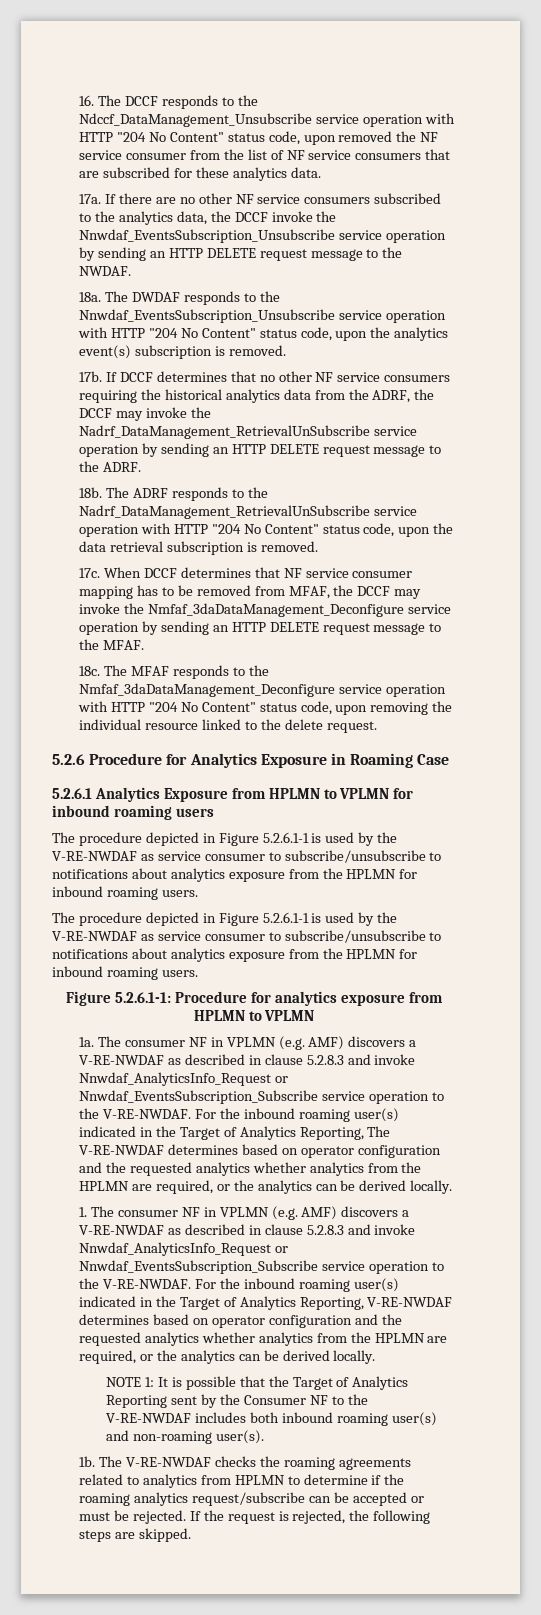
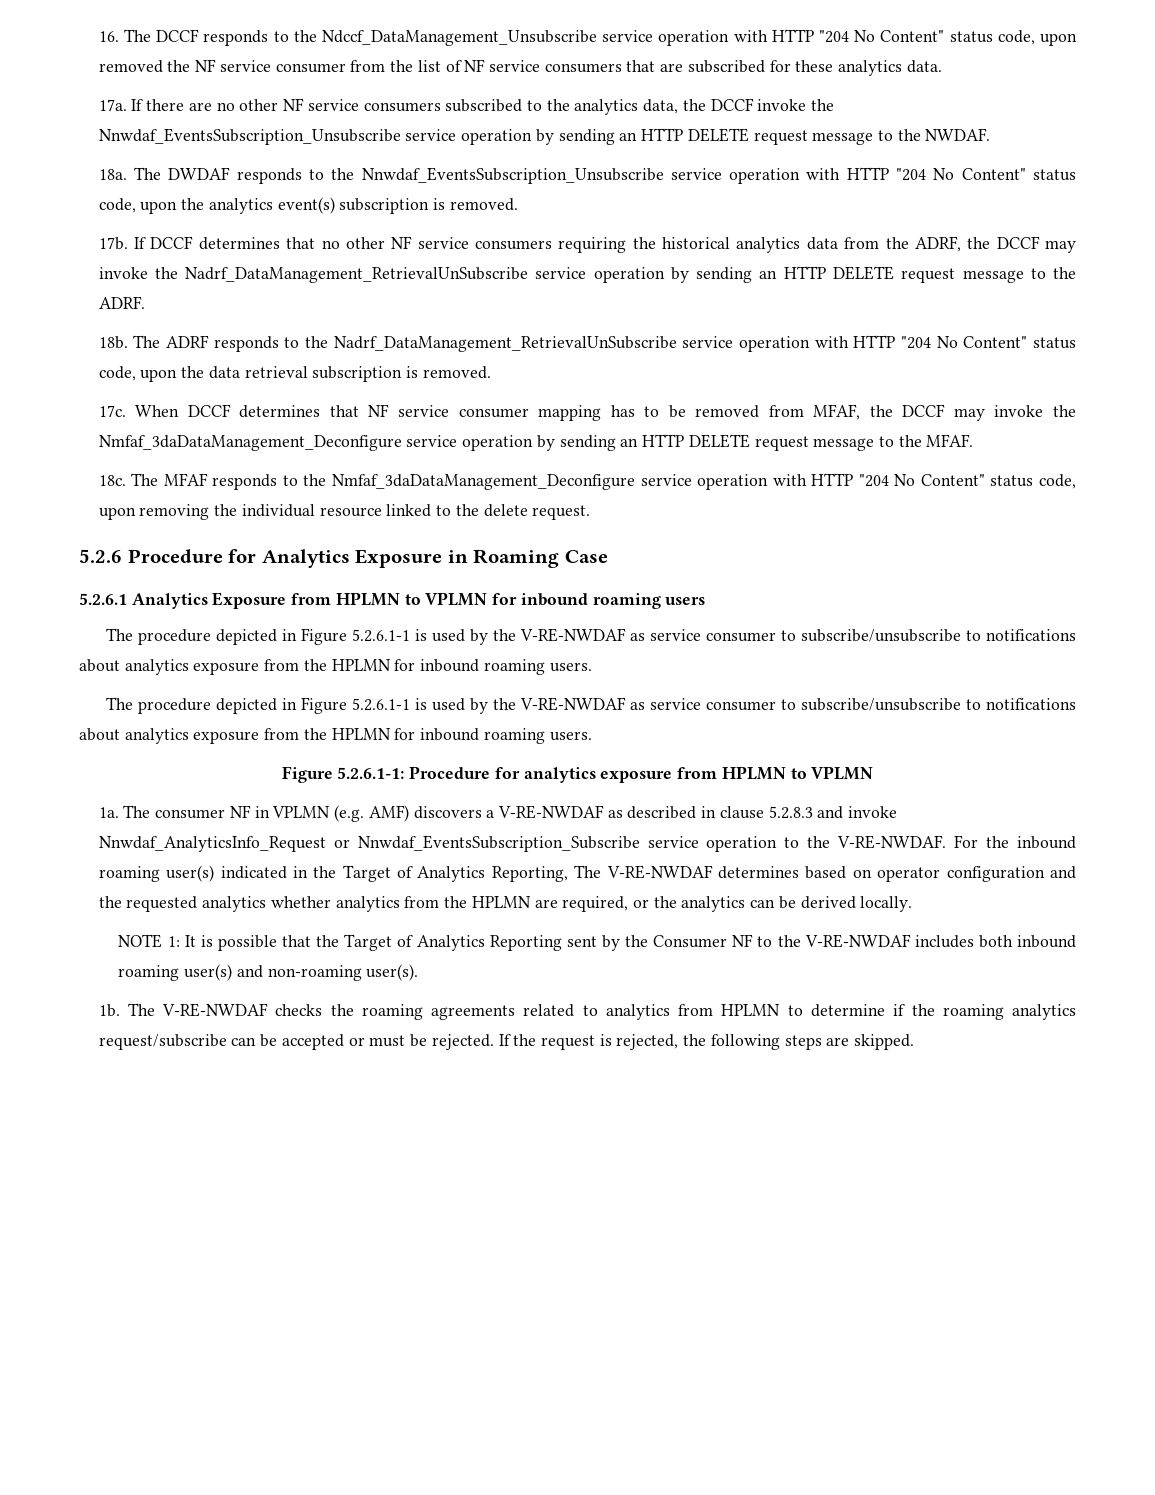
- 1. The consumer NF in VPLMN (e.g. AMF) discovers a V-RE-NWDAF as described in clause 5.2.8.3 and invoke Nnwdaf_AnalyticsInfo_Request or Nnwdaf_EventsSubscription_Subscribe service operation to the V-RE-NWDAF. For the inbound roaming user(s) indicated in the Target of Analytics Reporting, V-RE-NWDAF determines based on operator configuration and the requested analytics whether analytics from the HPLMN are required, or the analytics can be derived locally.

